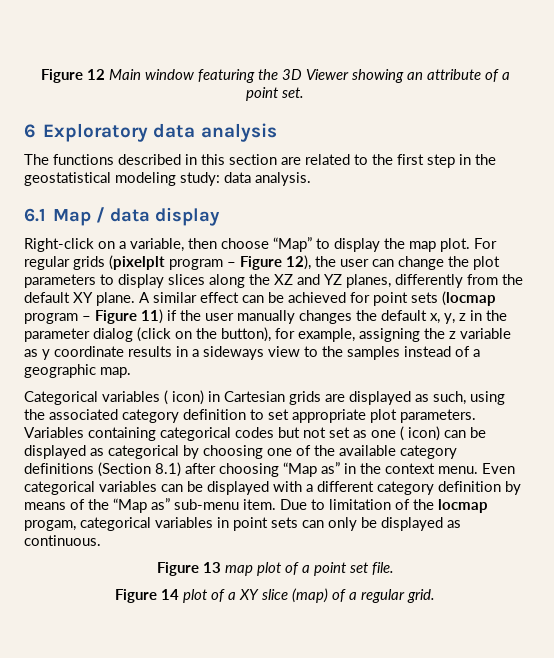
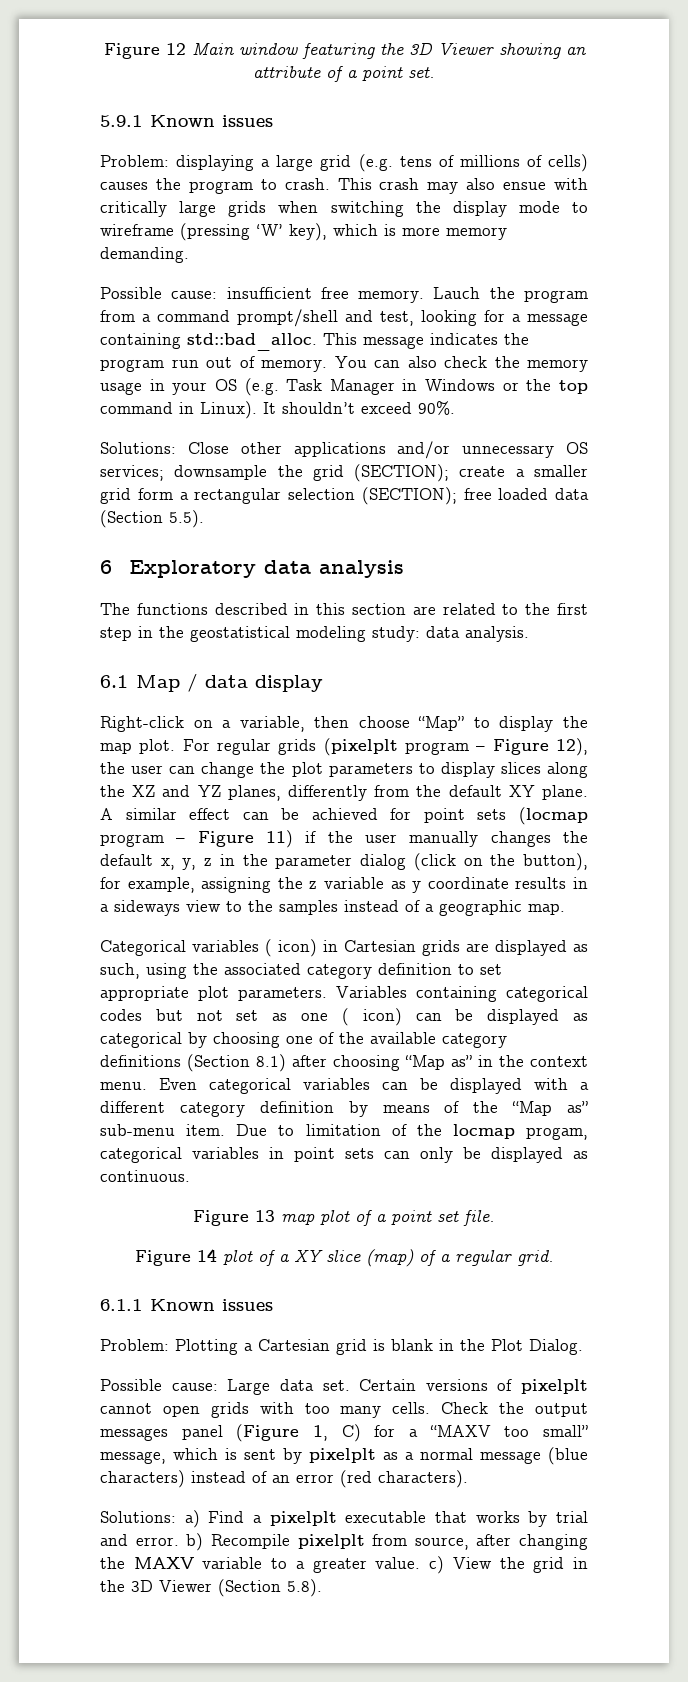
+ 5.9.1 Known issues
+ Problem: displaying a large grid (e.g. tens of millions of cells) causes the program to crash. This crash may also ensue with critically large grids when switching the display mode to wireframe (pressing ‘W’ key), which is more memory demanding.
+ Possible cause: insufficient free memory. Lauch the program from a command prompt/shell and test, looking for a message containing std::bad_alloc. This message indicates the program run out of memory. You can also check the memory usage in your OS (e.g. Task Manager in Windows or the top command in Linux). It shouldn’t exceed 90%.
+ Solutions: Close other applications and/or unnecessary OS services; downsample the grid (SECTION); create a smaller grid form a rectangular selection (SECTION); free loaded data (Section 5.5).
+ 6.1.1 Known issues
+ Problem: Plotting a Cartesian grid is blank in the Plot Dialog.
+ Possible cause: Large data set. Certain versions of pixelplt cannot open grids with too many cells. Check the output messages panel (Figure 1, C) for a “MAXV too small” message, which is sent by pixelplt as a normal message (blue characters) instead of an error (red characters).
+ Solutions: a) Find a pixelplt executable that works by trial and error. b) Recompile pixelplt from source, after changing the MAXV variable to a greater value. c) View the grid in the 3D Viewer (Section 5.8).

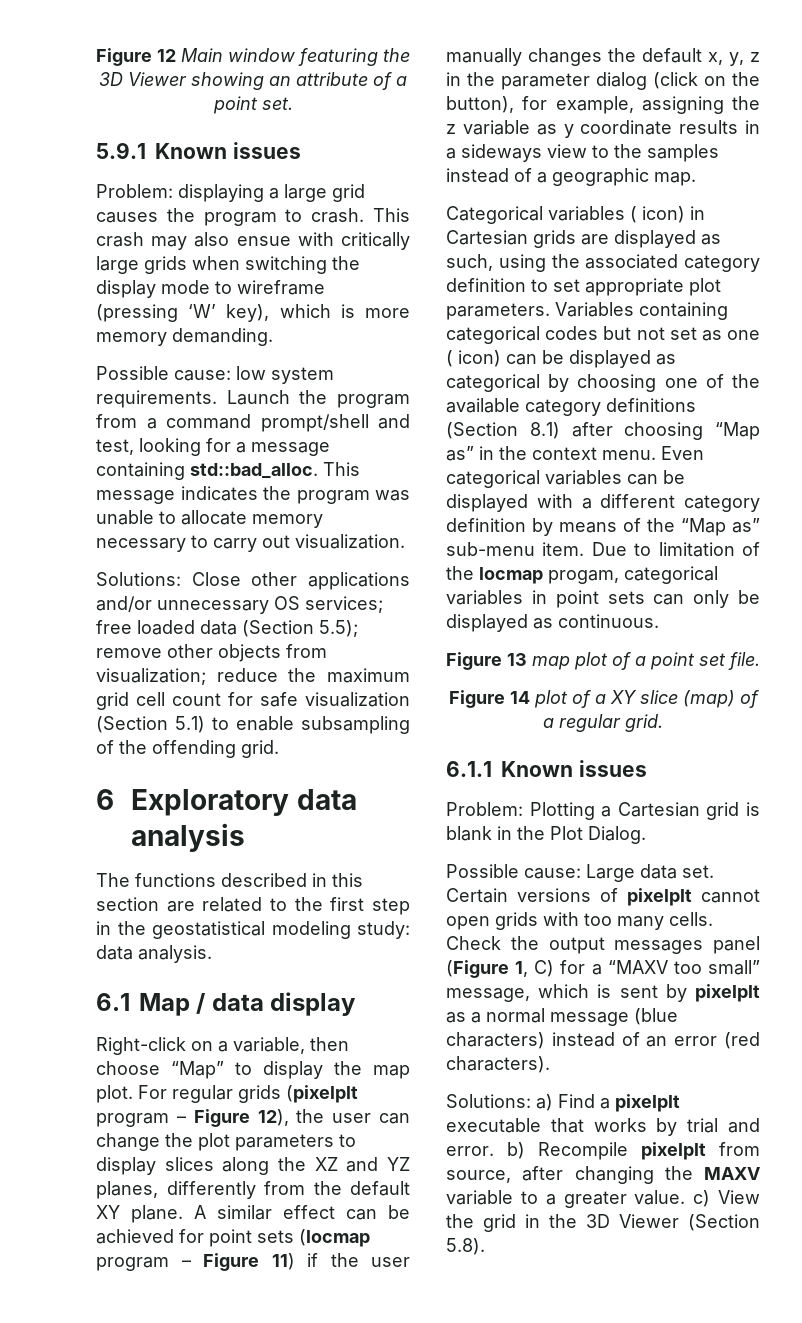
- Problem: displaying a large grid (e.g. tens of millions of cells) causes the program to crash.
+ Problem: displaying a large grid causes the program to crash.
- Possible cause: insufficient free memory. Lauch the program from a command prompt/shell and test, looking for a message containing std::bad_alloc.
+ Possible cause: low system requirements. Launch the program from a command prompt/shell and test, looking for a message containing std::bad_alloc.
- This message indicates the program run out of memory. You can also check the memory usage in your OS (e.g. Task Manager in Windows or the top command in Linux). It shouldn’t exceed 90%.
+ This message indicates the program was unable to allocate memory necessary to carry out visualization.
- Solutions: Close other applications and/or unnecessary OS services; downsample the grid (SECTION); create a smaller grid form a rectangular selection (SECTION); free loaded data (Section 5.5).
+ Solutions: Close other applications and/or unnecessary OS services; free loaded data (Section 5.5); remove other objects from visualization; reduce the maximum grid cell count for safe visualization (Section 5.1) to enable subsampling of the offending grid.

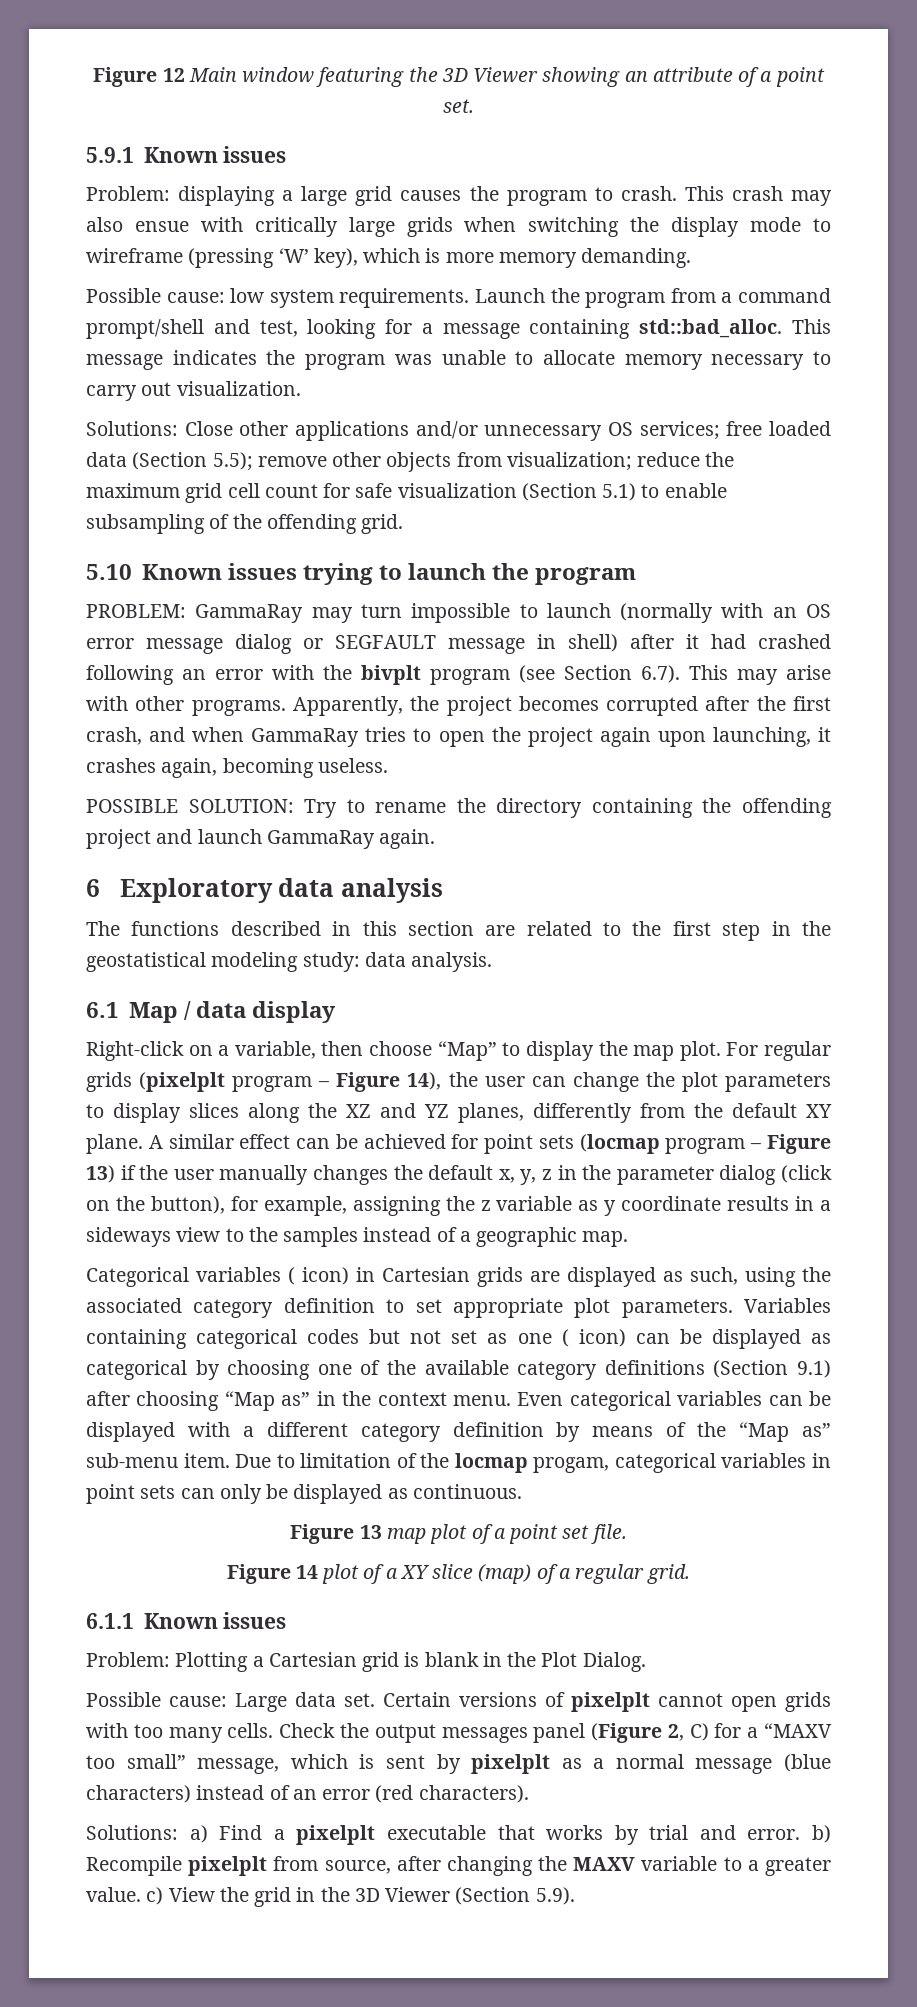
+ 5.10 Known issues trying to launch the program
+ PROBLEM: GammaRay may turn impossible to launch (normally with an OS error message dialog or SEGFAULT message in shell) after it had crashed following an error with the bivplt program (see Section 6.7). This may arise with other programs. Apparently, the project becomes corrupted after the first crash, and when GammaRay tries to open the project again upon launching, it crashes again, becoming useless.
+ POSSIBLE SOLUTION: Try to rename the directory containing the offending project and launch GammaRay again.
- For regular grids (pixelplt program – Figure 12), the user can change the plot parameters to display slices along the XZ and YZ planes, differently from the default XY plane.
+ For regular grids (pixelplt program – Figure 14), the user can change the plot parameters to display slices along the XZ and YZ planes, differently from the default XY plane.
- A similar effect can be achieved for point sets (locmap program – Figure 11) if the user manually changes the default x, y, z in the parameter dialog (click on the button), for example, assigning the z variable as y coordinate results in a sideways view to the samples instead of a geographic map.
+ A similar effect can be achieved for point sets (locmap program – Figure 13) if the user manually changes the default x, y, z in the parameter dialog (click on the button), for example, assigning the z variable as y coordinate results in a sideways view to the samples instead of a geographic map.
- Variables containing categorical codes but not set as one ( icon) can be displayed as categorical by choosing one of the available category definitions (Section 8.1) after choosing “Map as” in the context menu.
+ Variables containing categorical codes but not set as one ( icon) can be displayed as categorical by choosing one of the available category definitions (Section 9.1) after choosing “Map as” in the context menu.
- Check the output messages panel (Figure 1, C) for a “MAXV too small” message, which is sent by pixelplt as a normal message (blue characters) instead of an error (red characters).
+ Check the output messages panel (Figure 2, C) for a “MAXV too small” message, which is sent by pixelplt as a normal message (blue characters) instead of an error (red characters).
- Solutions: a) Find a pixelplt executable that works by trial and error. b) Recompile pixelplt from source, after changing the MAXV variable to a greater value. c) View the grid in the 3D Viewer (Section 5.8).
+ Solutions: a) Find a pixelplt executable that works by trial and error. b) Recompile pixelplt from source, after changing the MAXV variable to a greater value. c) View the grid in the 3D Viewer (Section 5.9).

